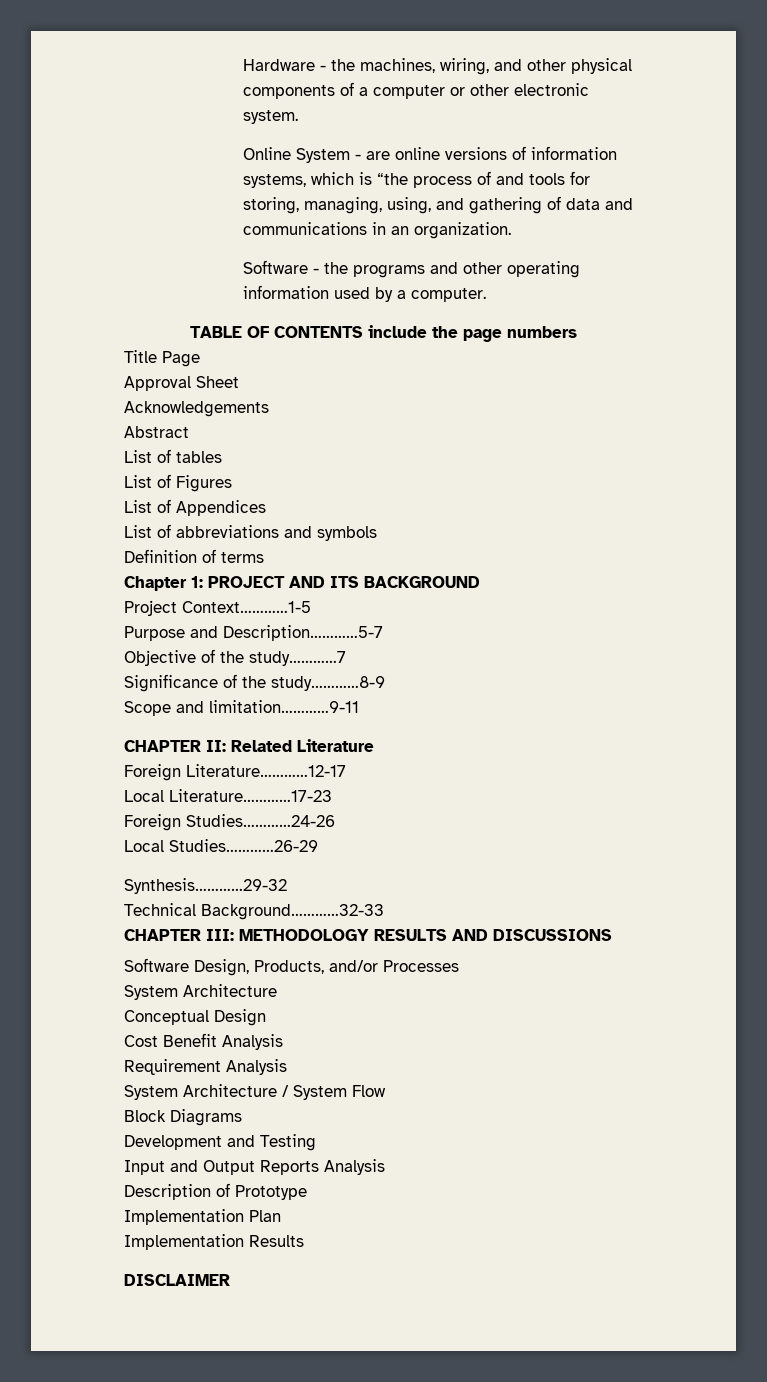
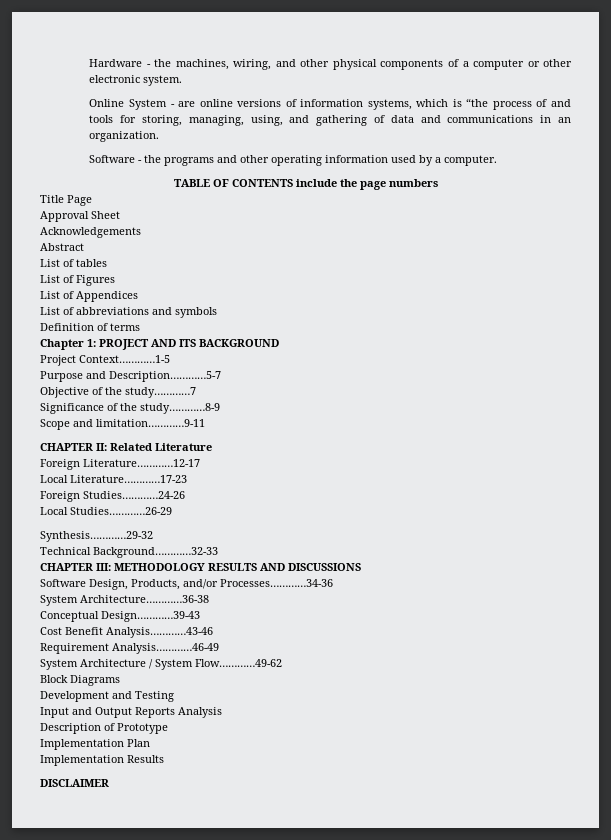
- Software Design, Products, and/or Processes
- System Architecture
+ Software Design, Products, and/or Processes…………34-36
+ System Architecture…………36-38
- Conceptual Design
+ Conceptual Design…………39-43
- Cost Benefit Analysis
+ Cost Benefit Analysis…………43-46
- Requirement Analysis
+ Requirement Analysis…………46-49
- System Architecture / System Flow
+ System Architecture / System Flow…………49-62

